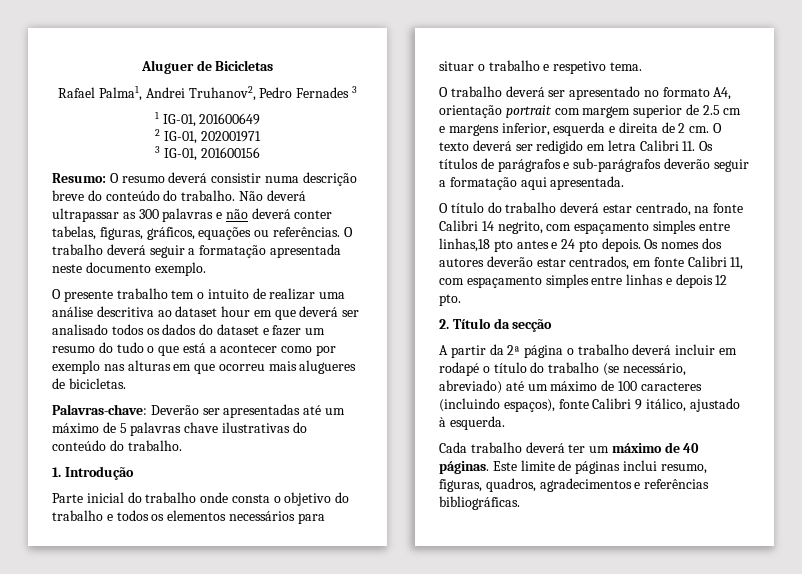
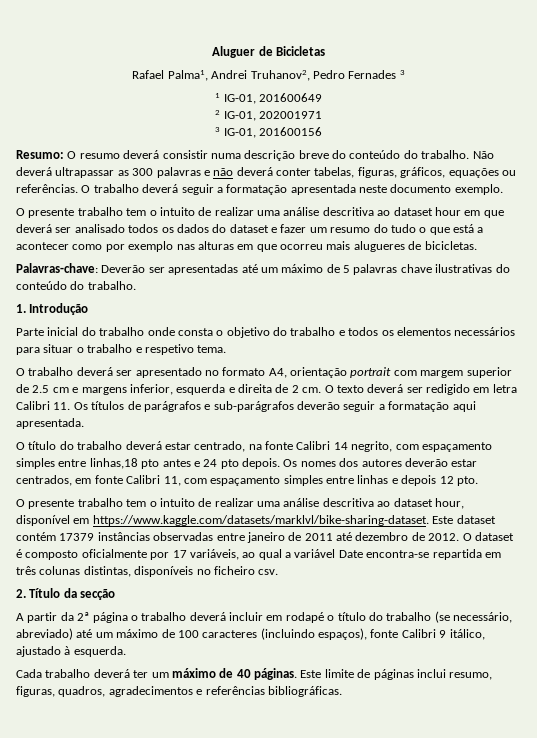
+ O presente trabalho tem o intuito de realizar uma análise descritiva ao dataset hour, disponível em https://www.kaggle.com/datasets/marklvl/bike-sharing-dataset. Este dataset contém 17379 instâncias observadas entre janeiro de 2011 até dezembro de 2012. O dataset é composto oficialmente por 17 variáveis, ao qual a variável Date encontra-se repartida em três colunas distintas, disponíveis no ficheiro csv.

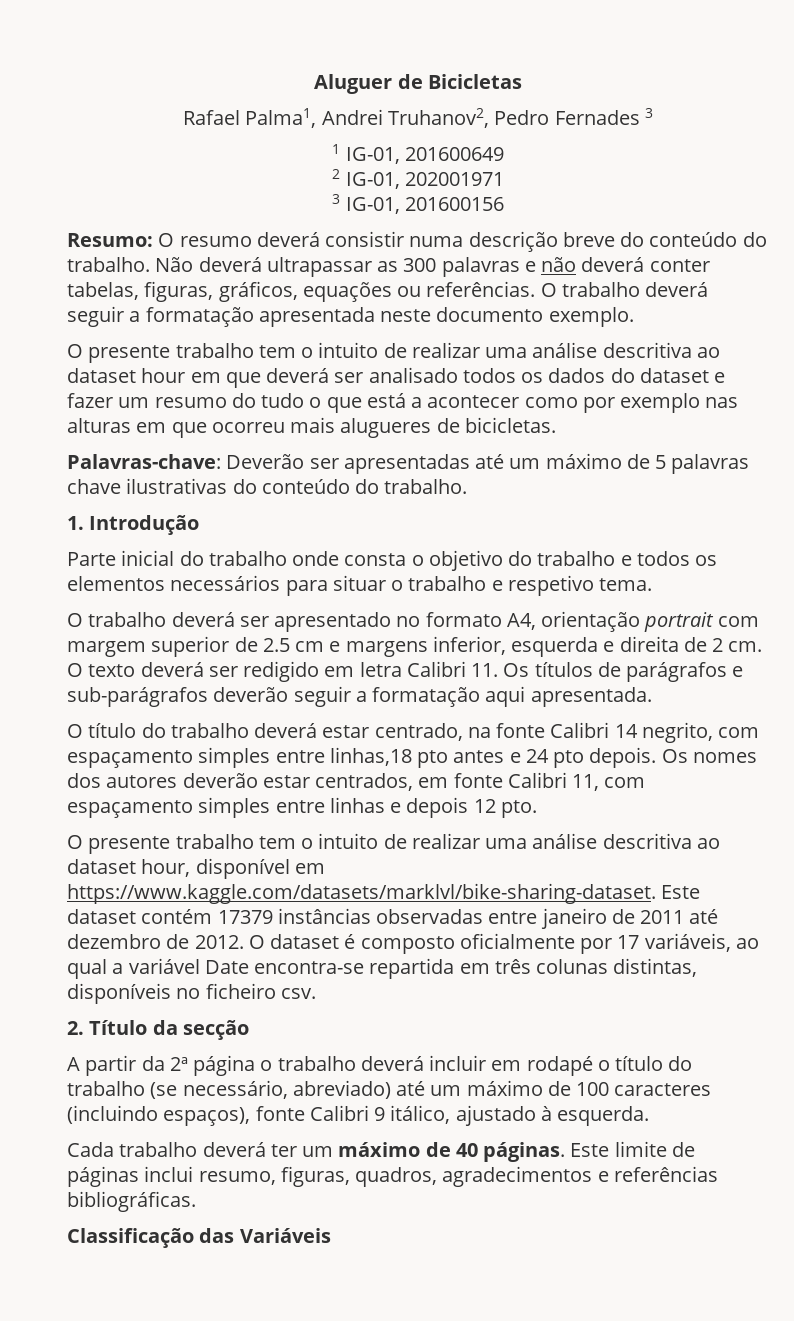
+ Classificação das Variáveis

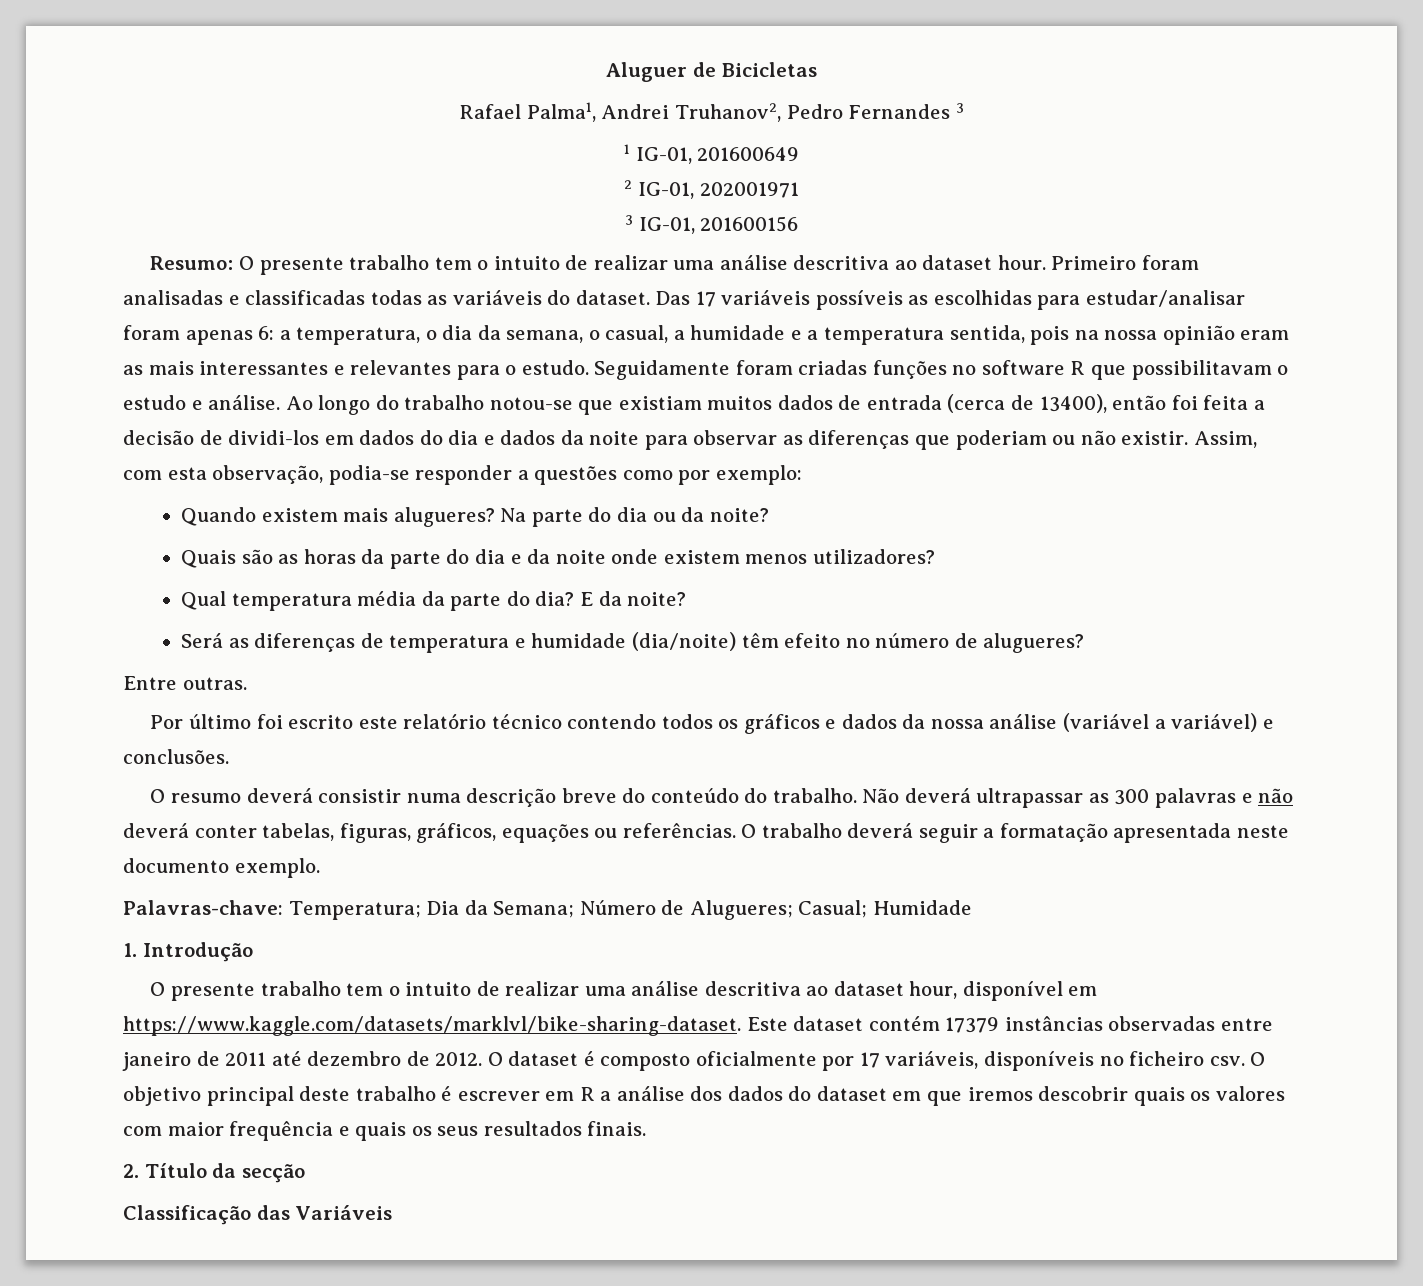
- Rafael Palma1, Andrei Truhanov2, Pedro Fernades 3
+ Rafael Palma1, Andrei Truhanov2, Pedro Fernandes 3
- Resumo: O resumo deverá consistir numa descrição breve do conteúdo do trabalho.
+ Resumo: O presente trabalho tem o intuito de realizar uma análise descritiva ao dataset hour. Primeiro foram analisadas e classificadas todas as variáveis do dataset. Das 17 variáveis possíveis as escolhidas para estudar/analisar foram apenas 6: a temperatura, o dia da semana, o casual, a humidade e a temperatura sentida, pois na nossa opinião eram as mais interessantes e relevantes para o estudo. Seguidamente foram criadas funções no software R que possibilitavam o estudo e análise. Ao longo do trabalho notou-se que existiam muitos dados de entrada (cerca de 13400), então foi feita a decisão de dividi-los em dados do dia e dados da noite para observar as diferenças que poderiam ou não existir. Assim, com esta observação, podia-se responder a questões como por exemplo:
+ Quando existem mais alugueres? Na parte do dia ou da noite?
+ Quais são as horas da parte do dia e da noite onde existem menos utilizadores?
+ Qual temperatura média da parte do dia? E da noite?
+ Será as diferenças de temperatura e humidade (dia/noite) têm efeito no número de alugueres?
+ Entre outras.
+ Por último foi escrito este relatório técnico contendo todos os gráficos e dados da nossa análise (variável a variável) e conclusões.
+ O resumo deverá consistir numa descrição breve do conteúdo do trabalho.
- O presente trabalho tem o intuito de realizar uma análise descritiva ao dataset hour em que deverá ser analisado todos os dados do dataset e fazer um resumo do tudo o que está a acontecer como por exemplo nas alturas em que ocorreu mais alugueres de bicicletas.
- Palavras-chave: Deverão ser apresentadas até um máximo de 5 palavras chave ilustrativas do conteúdo do trabalho.
+ Palavras-chave: Temperatura; Dia da Semana; Número de Alugueres; Casual; Humidade
  1. Introdução
- Parte inicial do trabalho onde consta o objetivo do trabalho e todos os elementos necessários para situar o trabalho e respetivo tema.
- O trabalho deverá ser apresentado no formato A4, orientação portrait com margem superior de 2.5 cm e margens inferior, esquerda e direita de 2 cm. O texto deverá ser redigido em letra Calibri 11. Os títulos de parágrafos e sub-parágrafos deverão seguir a formatação aqui apresentada.
- O título do trabalho deverá estar centrado, na fonte Calibri 14 negrito, com espaçamento simples entre linhas,18 pto antes e 24 pto depois. Os nomes dos autores deverão estar centrados, em fonte Calibri 11, com espaçamento simples entre linhas e depois 12 pto.
- O dataset é composto oficialmente por 17 variáveis, ao qual a variável Date encontra-se repartida em três colunas distintas, disponíveis no ficheiro csv.
+ O dataset é composto oficialmente por 17 variáveis, disponíveis no ficheiro csv. O objetivo principal deste trabalho é escrever em R a análise dos dados do dataset em que iremos descobrir quais os valores com maior frequência e quais os seus resultados finais.
  2. Título da secção
- A partir da 2ª página o trabalho deverá incluir em rodapé o título do trabalho (se necessário, abreviado) até um máximo de 100 caracteres (incluindo espaços), fonte Calibri 9 itálico, ajustado à esquerda.
- Cada trabalho deverá ter um máximo de 40 páginas. Este limite de páginas inclui resumo, figuras, quadros, agradecimentos e referências bibliográficas.

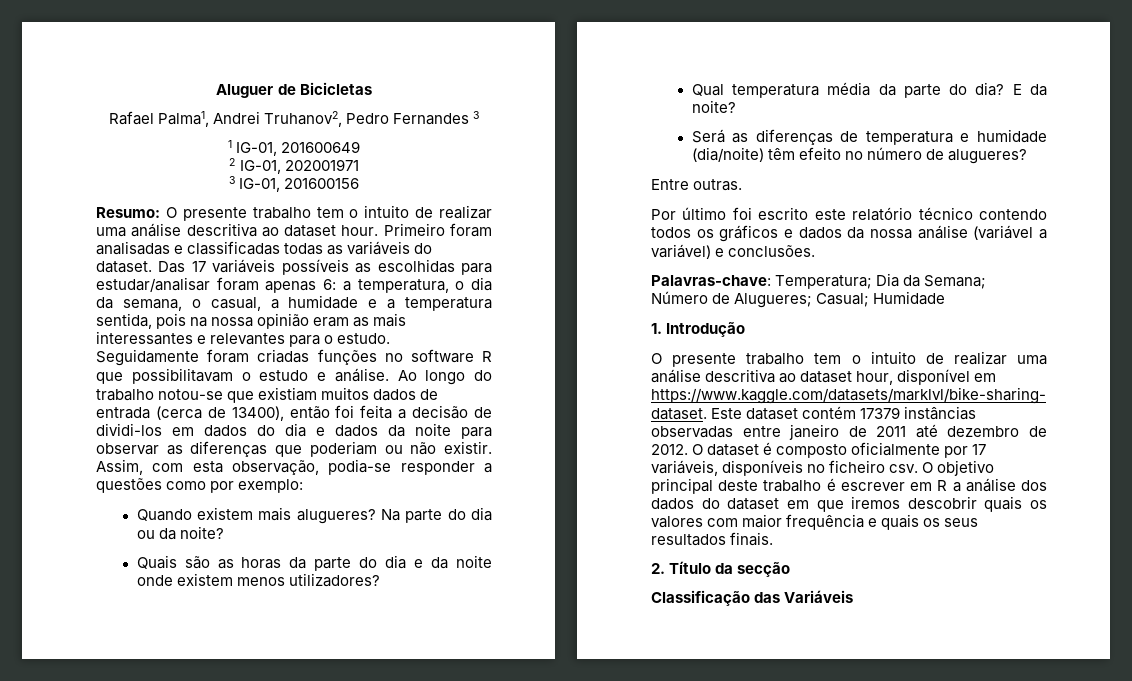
- O resumo deverá consistir numa descrição breve do conteúdo do trabalho. Não deverá ultrapassar as 300 palavras e não deverá conter tabelas, figuras, gráficos, equações ou referências. O trabalho deverá seguir a formatação apresentada neste documento exemplo.

